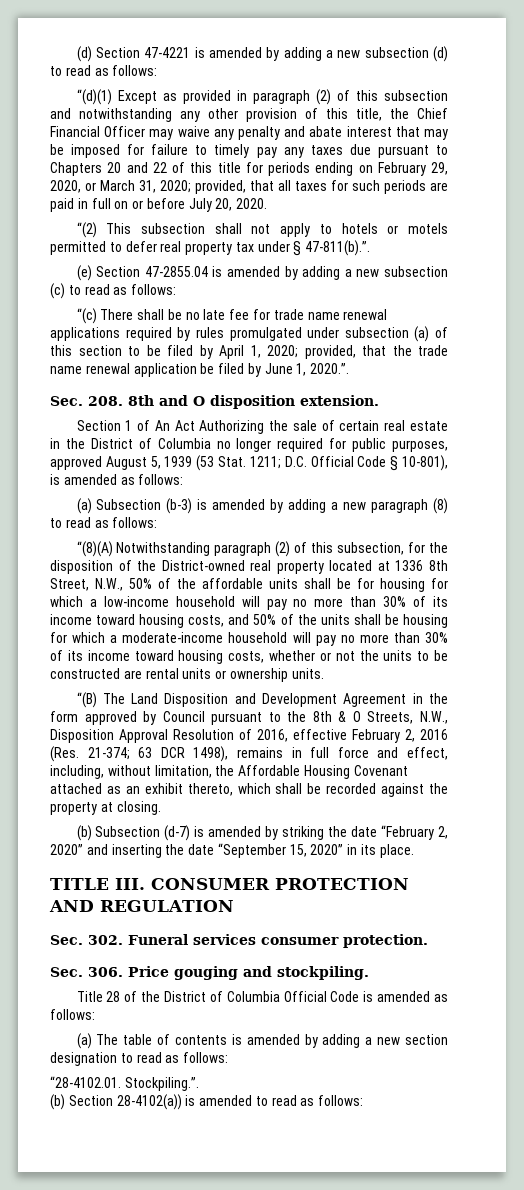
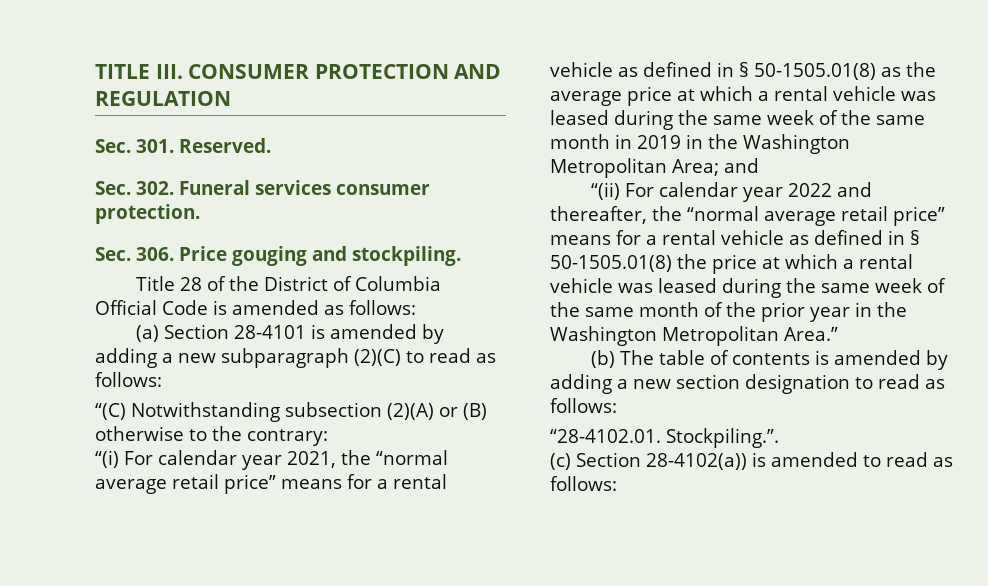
- (d) Section 47-4221 is amended by adding a new subsection (d) to read as follows:
- “(d)(1) Except as provided in paragraph (2) of this subsection and notwithstanding any other provision of this title, the Chief Financial Officer may waive any penalty and abate interest that may be imposed for failure to timely pay any taxes due pursuant to Chapters 20 and 22 of this title for periods ending on February 29, 2020, or March 31, 2020; provided, that all taxes for such periods are paid in full on or before July 20, 2020.
- “(2) This subsection shall not apply to hotels or motels permitted to defer real property tax under § 47-811(b).”.
- (e) Section 47-2855.04 is amended by adding a new subsection (c) to read as follows:
- “(c) There shall be no late fee for trade name renewal applications required by rules promulgated under subsection (a) of this section to be filed by April 1, 2020; provided, that the trade name renewal application be filed by June 1, 2020.”.
- Sec. 208. 8th and O disposition extension.
- Section 1 of An Act Authorizing the sale of certain real estate in the District of Columbia no longer required for public purposes, approved August 5, 1939 (53 Stat. 1211; D.C. Official Code § 10-801), is amended as follows:
- (a) Subsection (b-3) is amended by adding a new paragraph (8) to read as follows:
- “(8)(A) Notwithstanding paragraph (2) of this subsection, for the disposition of the District-owned real property located at 1336 8th Street, N.W., 50% of the affordable units shall be for housing for which a low-income household will pay no more than 30% of its income toward housing costs, and 50% of the units shall be housing for which a moderate-income household will pay no more than 30% of its income toward housing costs, whether or not the units to be constructed are rental units or ownership units.
- “(B) The Land Disposition and Development Agreement in the form approved by Council pursuant to the 8th & O Streets, N.W., Disposition Approval Resolution of 2016, effective February 2, 2016 (Res. 21-374; 63 DCR 1498), remains in full force and effect, including, without limitation, the Affordable Housing Covenant attached as an exhibit thereto, which shall be recorded against the property at closing.
- (b) Subsection (d-7) is amended by striking the date “February 2, 2020” and inserting the date “September 15, 2020” in its place.
+ Sec. 301. Reserved.
- (a) The table of contents is amended by adding a new section designation to read as follows:
+ (a) Section 28-4101 is amended by adding a new subparagraph (2)(C) to read as follows:
+ “(C) Notwithstanding subsection (2)(A) or (B) otherwise to the contrary:
+ “(i) For calendar year 2021, the “normal average retail price” means for a rental vehicle as defined in § 50-1505.01(8) as the average price at which a rental vehicle was leased during the same week of the same month in 2019 in the Washington Metropolitan Area; and
+ “(ii) For calendar year 2022 and thereafter, the “normal average retail price” means for a rental vehicle as defined in § 50-1505.01(8) the price at which a rental vehicle was leased during the same week of the same month of the prior year in the Washington Metropolitan Area.”
+ (b) The table of contents is amended by adding a new section designation to read as follows:
- (b) Section 28-4102(a)) is amended to read as follows:
+ (c) Section 28-4102(a)) is amended to read as follows:

